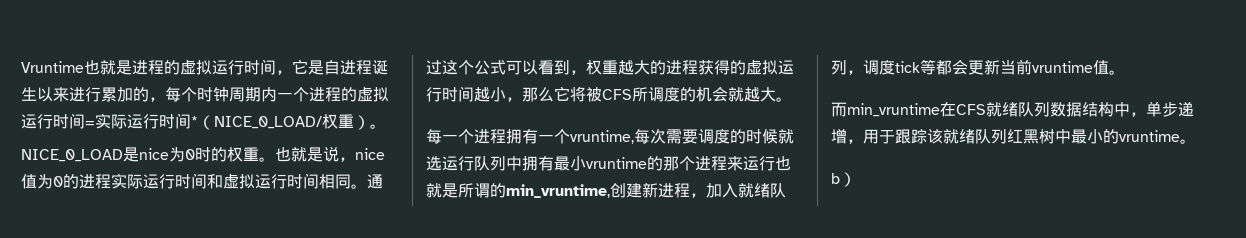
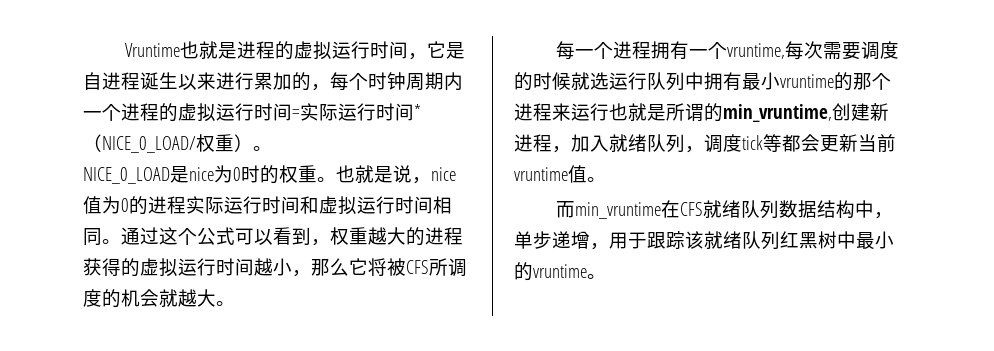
- b）

